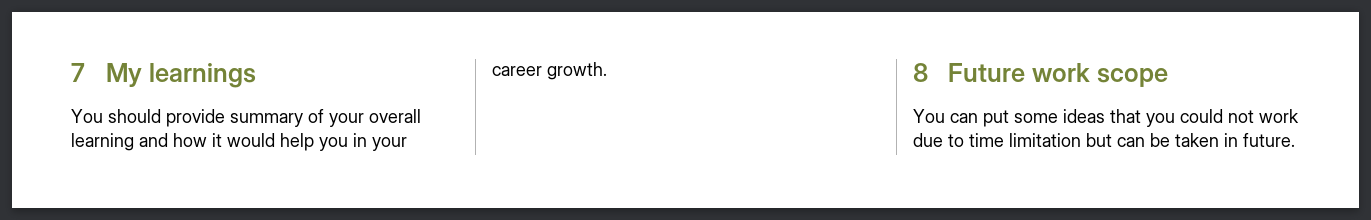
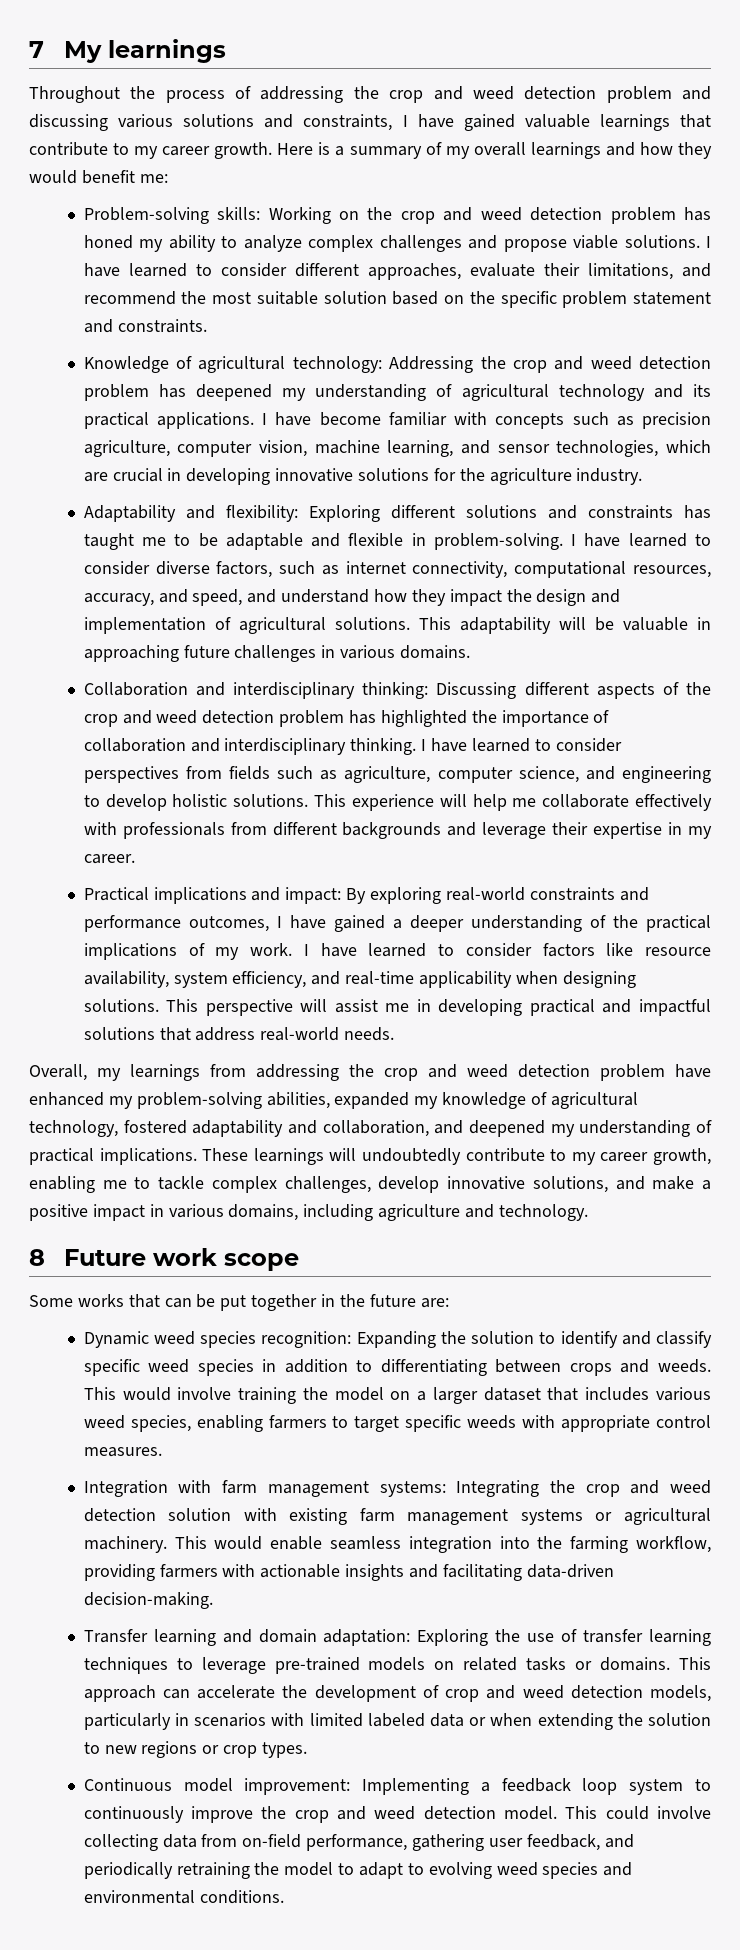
- You should provide summary of your overall learning and how it would help you in your career growth.
+ Throughout the process of addressing the crop and weed detection problem and discussing various solutions and constraints, I have gained valuable learnings that contribute to my career growth. Here is a summary of my overall learnings and how they would benefit me:
+ Problem-solving skills: Working on the crop and weed detection problem has honed my ability to analyze complex challenges and propose viable solutions. I have learned to consider different approaches, evaluate their limitations, and recommend the most suitable solution based on the specific problem statement and constraints.
+ Knowledge of agricultural technology: Addressing the crop and weed detection problem has deepened my understanding of agricultural technology and its practical applications. I have become familiar with concepts such as precision agriculture, computer vision, machine learning, and sensor technologies, which are crucial in developing innovative solutions for the agriculture industry.
+ Adaptability and flexibility: Exploring different solutions and constraints has taught me to be adaptable and flexible in problem-solving. I have learned to consider diverse factors, such as internet connectivity, computational resources, accuracy, and speed, and understand how they impact the design and implementation of agricultural solutions. This adaptability will be valuable in approaching future challenges in various domains.
+ Collaboration and interdisciplinary thinking: Discussing different aspects of the crop and weed detection problem has highlighted the importance of collaboration and interdisciplinary thinking. I have learned to consider perspectives from fields such as agriculture, computer science, and engineering to develop holistic solutions. This experience will help me collaborate effectively with professionals from different backgrounds and leverage their expertise in my career.
+ Practical implications and impact: By exploring real-world constraints and performance outcomes, I have gained a deeper understanding of the practical implications of my work. I have learned to consider factors like resource availability, system efficiency, and real-time applicability when designing solutions. This perspective will assist me in developing practical and impactful solutions that address real-world needs.
+ Overall, my learnings from addressing the crop and weed detection problem have enhanced my problem-solving abilities, expanded my knowledge of agricultural technology, fostered adaptability and collaboration, and deepened my understanding of practical implications. These learnings will undoubtedly contribute to my career growth, enabling me to tackle complex challenges, develop innovative solutions, and make a positive impact in various domains, including agriculture and technology.
  8 Future work scope
- You can put some ideas that you could not work due to time limitation but can be taken in future.
+ Some works that can be put together in the future are:
+ Dynamic weed species recognition: Expanding the solution to identify and classify specific weed species in addition to differentiating between crops and weeds. This would involve training the model on a larger dataset that includes various weed species, enabling farmers to target specific weeds with appropriate control measures.
+ Integration with farm management systems: Integrating the crop and weed detection solution with existing farm management systems or agricultural machinery. This would enable seamless integration into the farming workflow, providing farmers with actionable insights and facilitating data-driven decision-making.
+ Transfer learning and domain adaptation: Exploring the use of transfer learning techniques to leverage pre-trained models on related tasks or domains. This approach can accelerate the development of crop and weed detection models, particularly in scenarios with limited labeled data or when extending the solution to new regions or crop types.
+ Continuous model improvement: Implementing a feedback loop system to continuously improve the crop and weed detection model. This could involve collecting data from on-field performance, gathering user feedback, and periodically retraining the model to adapt to evolving weed species and environmental conditions.

